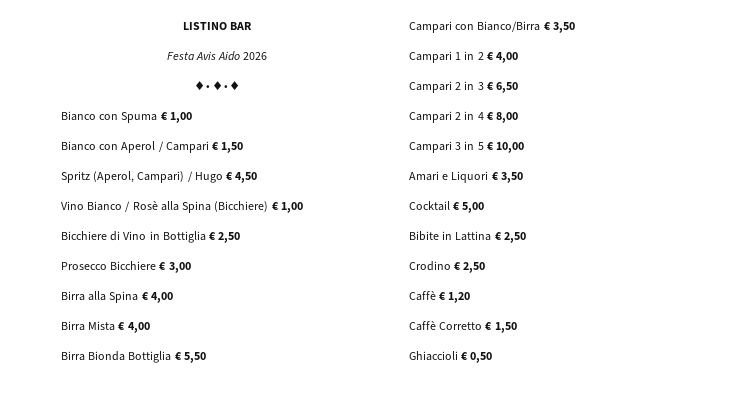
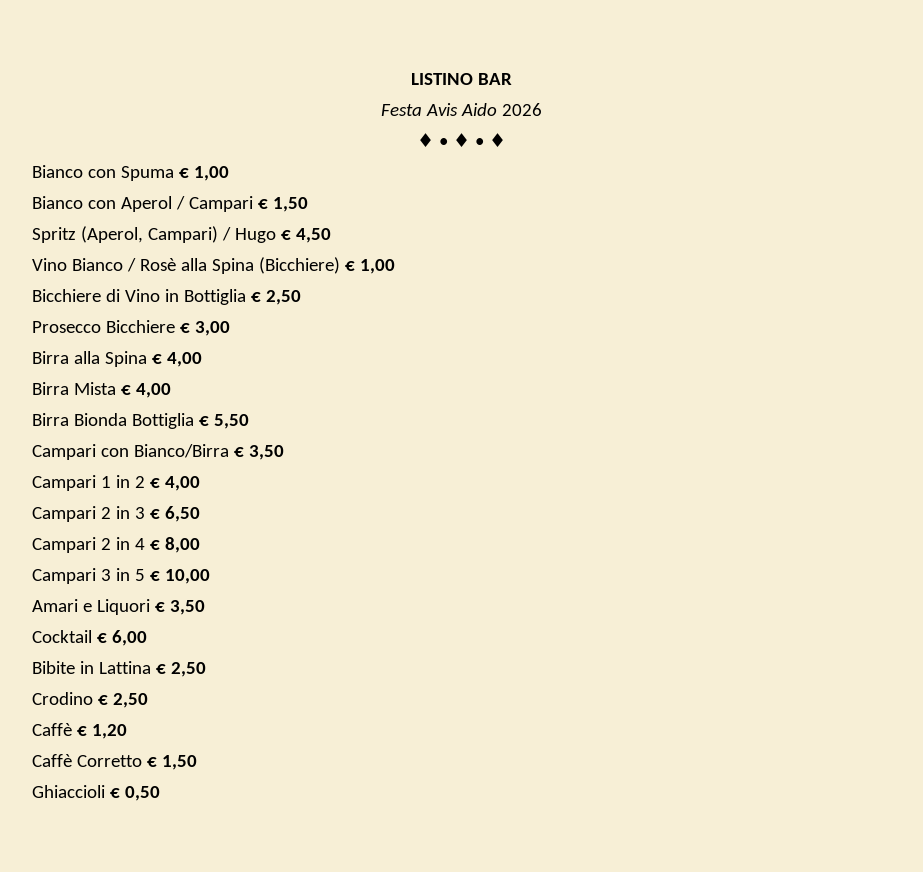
- Cocktail € 5,00
+ Cocktail € 6,00

